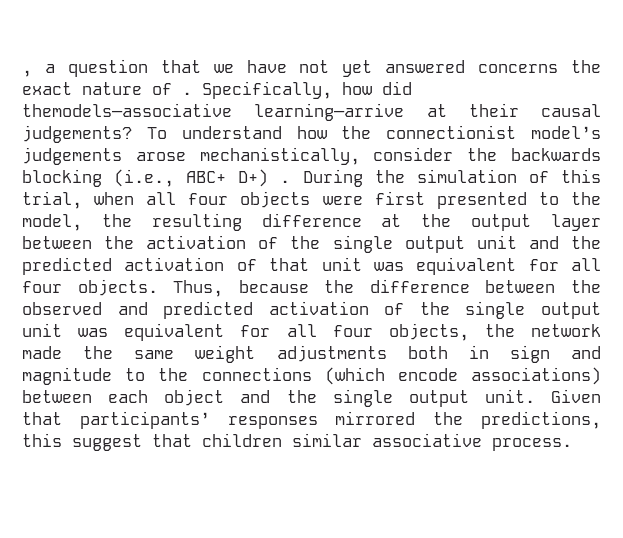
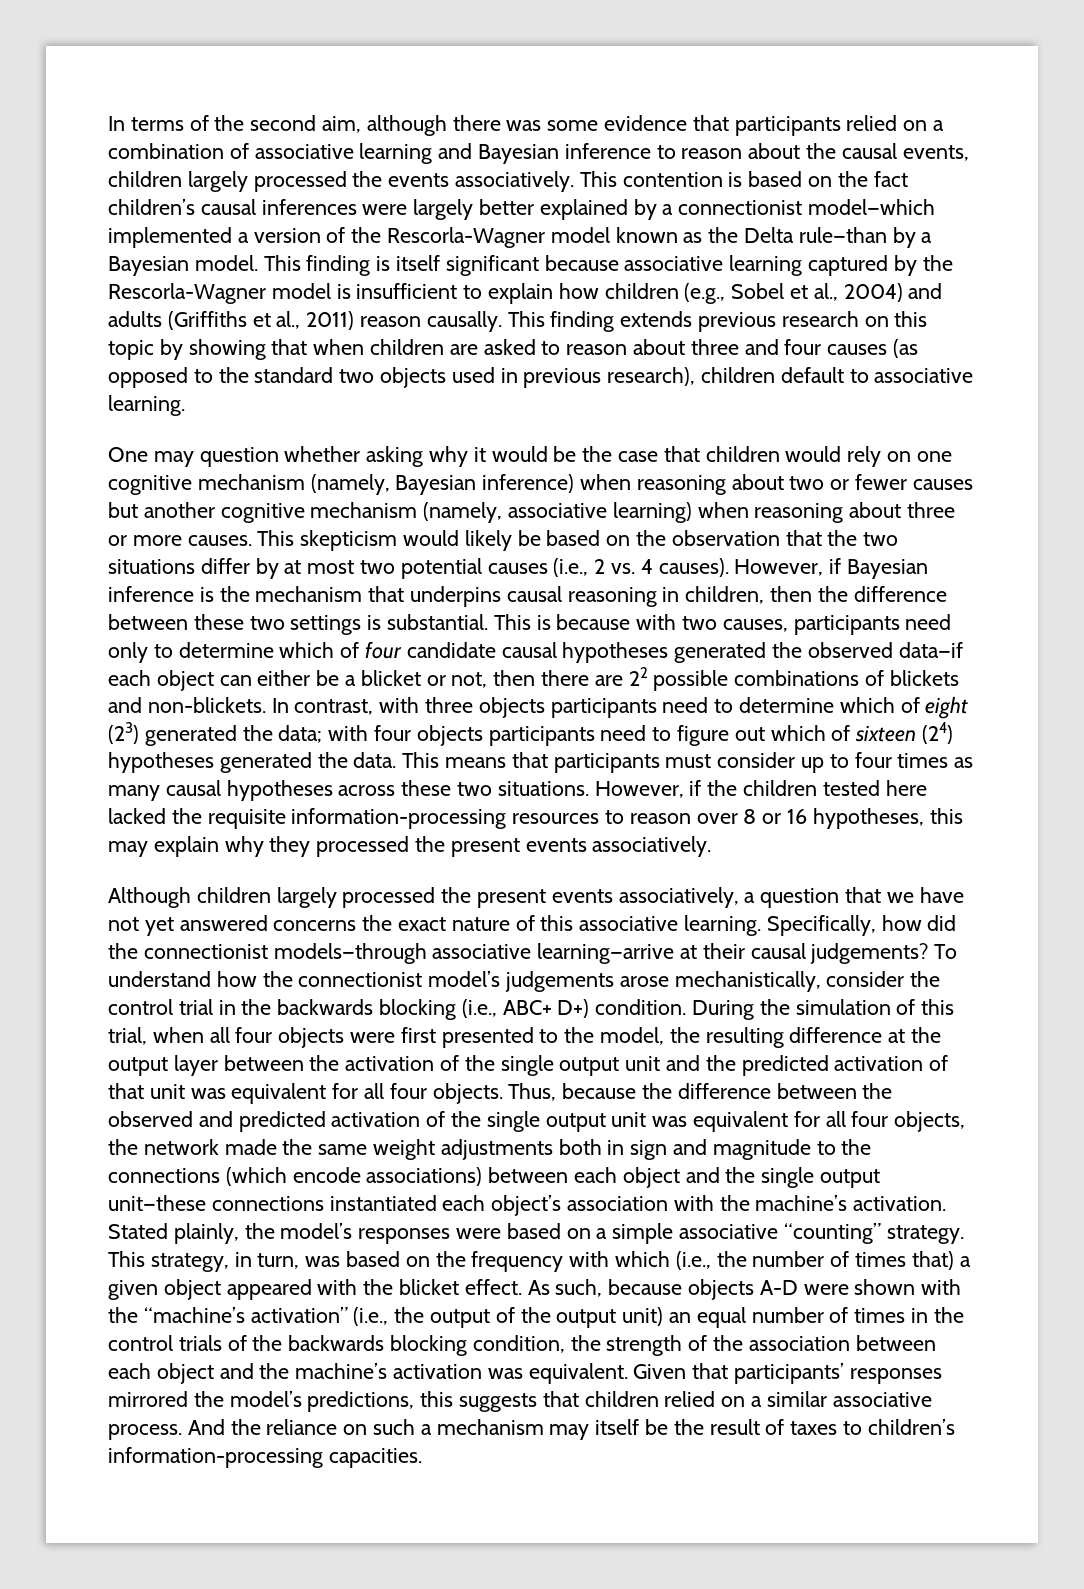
- , a question that we have not yet answered concerns the exact nature of . Specifically, how did themodels—associative learning—arrive at their causal judgements?
+ In terms of the second aim, although there was some evidence that participants relied on a combination of associative learning and Bayesian inference to reason about the causal events, children largely processed the events associatively. This contention is based on the fact children’s causal inferences were largely better explained by a connectionist model—which implemented a version of the Rescorla-Wagner model known as the Delta rule—than by a Bayesian model. This finding is itself significant because associative learning captured by the Rescorla-Wagner model is insufficient to explain how children (e.g., Sobel et al., 2004) and adults (Griffiths et al., 2011) reason causally. This finding extends previous research on this topic by showing that when children are asked to reason about three and four causes (as opposed to the standard two objects used in previous research), children default to associative learning.
+ One may question whether asking why it would be the case that children would rely on one cognitive mechanism (namely, Bayesian inference) when reasoning about two or fewer causes but another cognitive mechanism (namely, associative learning) when reasoning about three or more causes. This skepticism would likely be based on the observation that the two situations differ by at most two potential causes (i.e., 2 vs. 4 causes). However, if Bayesian inference is the mechanism that underpins causal reasoning in children, then the difference between these two settings is substantial. This is because with two causes, participants need only to determine which of four candidate causal hypotheses generated the observed data—if each object can either be a blicket or not, then there are 22 possible combinations of blickets and non-blickets. In contrast, with three objects participants need to determine which of eight (23) generated the data; with four objects participants need to figure out which of sixteen (24) hypotheses generated the data. This means that participants must consider up to four times as many causal hypotheses across these two situations. However, if the children tested here lacked the requisite information-processing resources to reason over 8 or 16 hypotheses, this may explain why they processed the present events associatively.
+ Although children largely processed the present events associatively, a question that we have not yet answered concerns the exact nature of this associative learning. Specifically, how did the connectionist models—through associative learning—arrive at their causal judgements?
- To understand how the connectionist model’s judgements arose mechanistically, consider the backwards blocking (i.e., ABC+ D+) .
+ To understand how the connectionist model’s judgements arose mechanistically, consider the control trial in the backwards blocking (i.e., ABC+ D+) condition.
- Thus, because the difference between the observed and predicted activation of the single output unit was equivalent for all four objects, the network made the same weight adjustments both in sign and magnitude to the connections (which encode associations) between each object and the single output unit.
+ Thus, because the difference between the observed and predicted activation of the single output unit was equivalent for all four objects, the network made the same weight adjustments both in sign and magnitude to the connections (which encode associations) between each object and the single output unit—these connections instantiated each object’s association with the machine’s activation. Stated plainly, the model’s responses were based on a simple associative “counting” strategy. This strategy, in turn, was based on the frequency with which (i.e., the number of times that) a given object appeared with the blicket effect. As such, because objects A-D were shown with the “machine’s activation” (i.e., the output of the output unit) an equal number of times in the control trials of the backwards blocking condition, the strength of the association between each object and the machine’s activation was equivalent.
- Given that participants’ responses mirrored the predictions, this suggest that children similar associative process.
+ Given that participants’ responses mirrored the model’s predictions, this suggests that children relied on a similar associative process. And the reliance on such a mechanism may itself be the result of taxes to children’s information-processing capacities.

